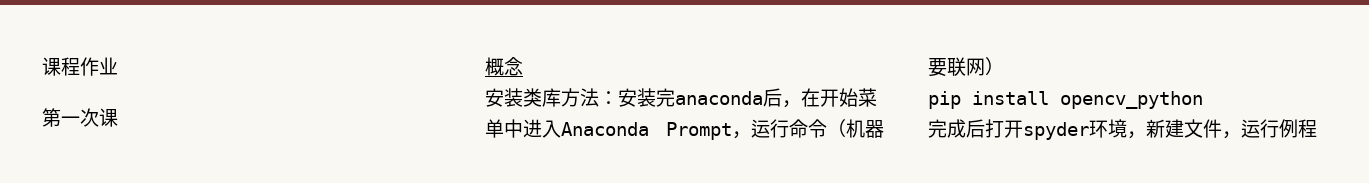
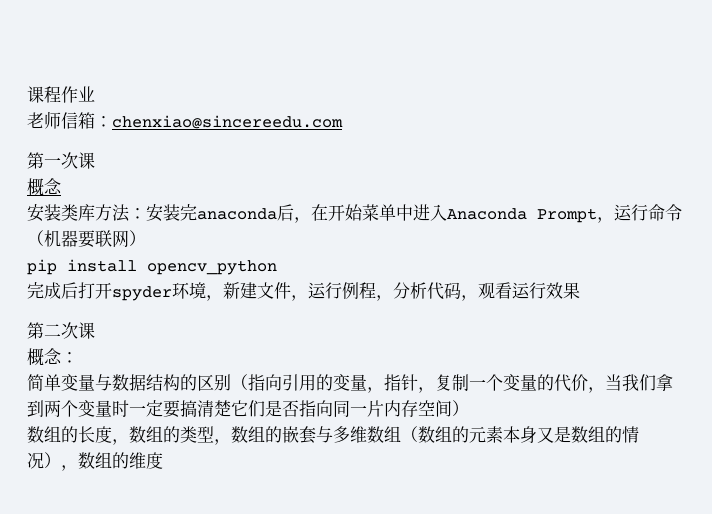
+ 老师信箱：chenxiao@sincereedu.com
- 完成后打开spyder环境，新建文件，运行例程
+ 完成后打开spyder环境，新建文件，运行例程，分析代码，观看运行效果
+ 第二次课
+ 概念：
+ 简单变量与数据结构的区别（指向引用的变量，指针，复制一个变量的代价，当我们拿到两个变量时一定要搞清楚它们是否指向同一片内存空间）
+ 数组的长度，数组的类型，数组的嵌套与多维数组（数组的元素本身又是数组的情况），数组的维度

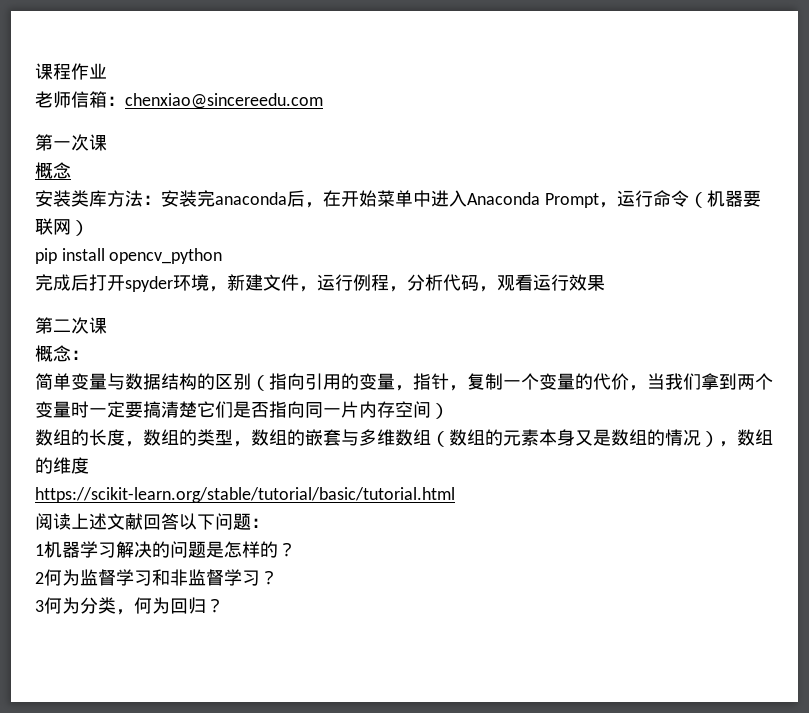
+ https://scikit-learn.org/stable/tutorial/basic/tutorial.html
+ 阅读上述文献回答以下问题：
+ 1机器学习解决的问题是怎样的？
+ 2何为监督学习和非监督学习？
+ 3何为分类，何为回归？

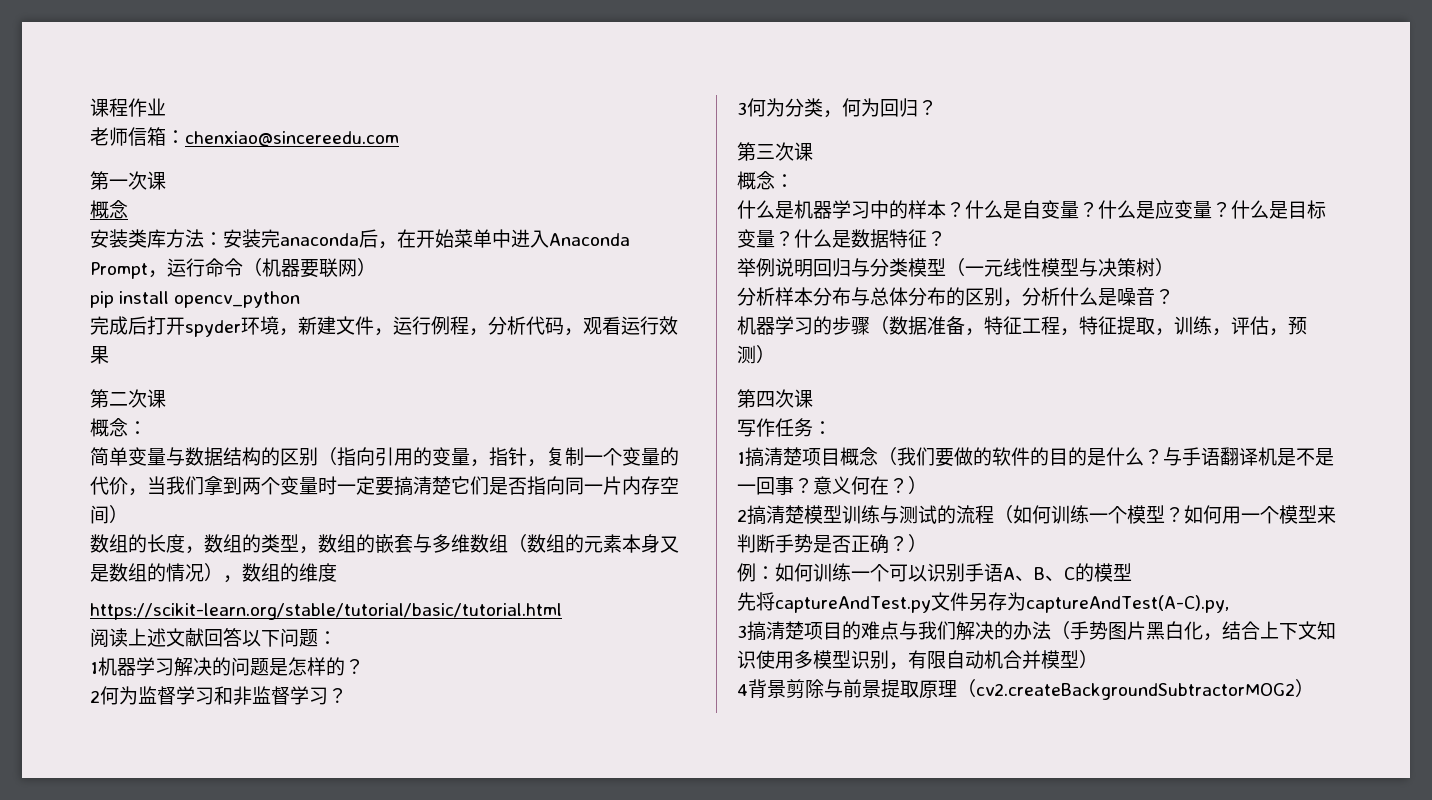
+ 第三次课
+ 概念：
+ 什么是机器学习中的样本？什么是自变量？什么是应变量？什么是目标变量？什么是数据特征？
+ 举例说明回归与分类模型（一元线性模型与决策树）
+ 分析样本分布与总体分布的区别，分析什么是噪音？
+ 机器学习的步骤（数据准备，特征工程，特征提取，训练，评估，预测）
+ 第四次课
+ 写作任务：
+ 1搞清楚项目概念（我们要做的软件的目的是什么？与手语翻译机是不是一回事？意义何在？）
+ 2搞清楚模型训练与测试的流程（如何训练一个模型？如何用一个模型来判断手势是否正确？）
+ 例：如何训练一个可以识别手语A、B、C的模型
+ 先将captureAndTest.py文件另存为captureAndTest(A-C).py,
+ 3搞清楚项目的难点与我们解决的办法（手势图片黑白化，结合上下文知识使用多模型识别，有限自动机合并模型）
+ 4背景剪除与前景提取原理（cv2.createBackgroundSubtractorMOG2）

